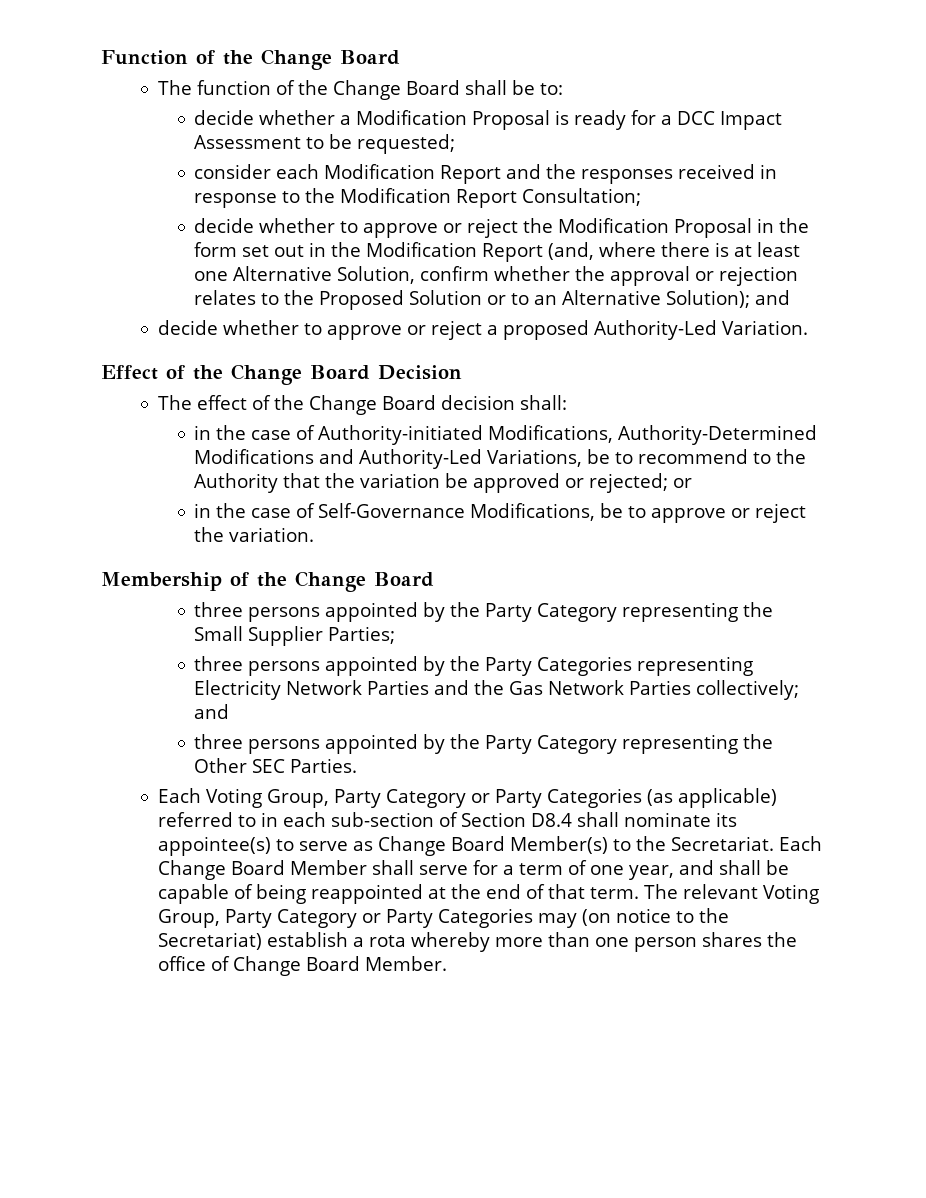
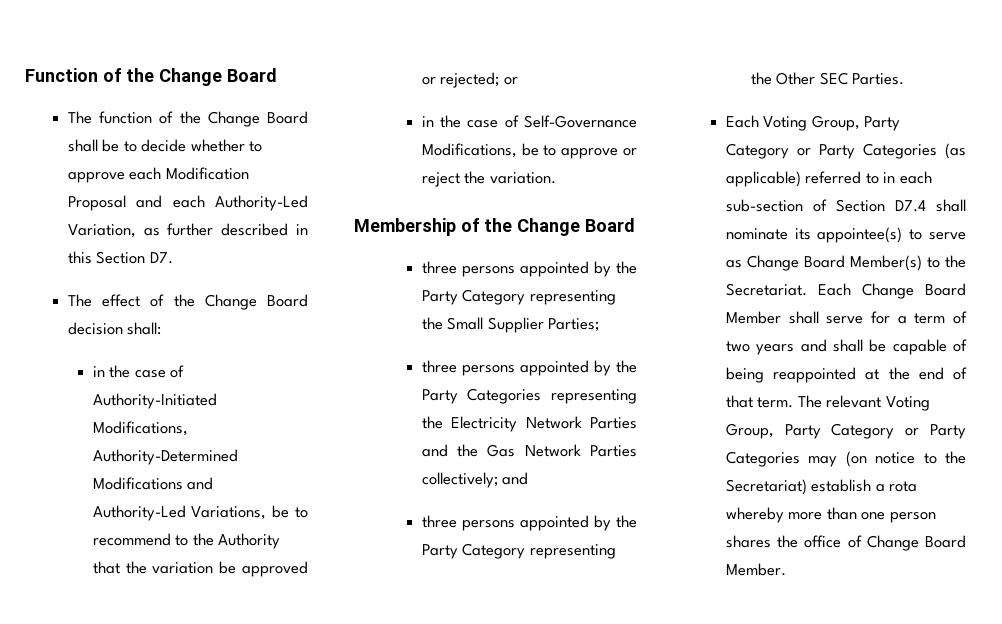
- The function of the Change Board shall be to:
- decide whether a Modification Proposal is ready for a DCC Impact Assessment to be requested;
- consider each Modification Report and the responses received in response to the Modification Report Consultation;
- decide whether to approve or reject the Modification Proposal in the form set out in the Modification Report (and, where there is at least one Alternative Solution, confirm whether the approval or rejection relates to the Proposed Solution or to an Alternative Solution); and
- decide whether to approve or reject a proposed Authority-Led Variation.
- Effect of the Change Board Decision
+ The function of the Change Board shall be to decide whether to approve each Modification Proposal and each Authority-Led Variation, as further described in this Section D7.
- in the case of Authority-initiated Modifications, Authority-Determined Modifications and Authority-Led Variations, be to recommend to the Authority that the variation be approved or rejected; or
+ in the case of Authority-Initiated Modifications, Authority-Determined Modifications and Authority-Led Variations, be to recommend to the Authority that the variation be approved or rejected; or
- three persons appointed by the Party Categories representing Electricity Network Parties and the Gas Network Parties collectively; and
+ three persons appointed by the Party Categories representing the Electricity Network Parties and the Gas Network Parties collectively; and
- Each Voting Group, Party Category or Party Categories (as applicable) referred to in each sub-section of Section D8.4 shall nominate its appointee(s) to serve as Change Board Member(s) to the Secretariat.
+ Each Voting Group, Party Category or Party Categories (as applicable) referred to in each sub-section of Section D7.4 shall nominate its appointee(s) to serve as Change Board Member(s) to the Secretariat.
- Each Change Board Member shall serve for a term of one year, and shall be capable of being reappointed at the end of that term.
+ Each Change Board Member shall serve for a term of two years and shall be capable of being reappointed at the end of that term.

